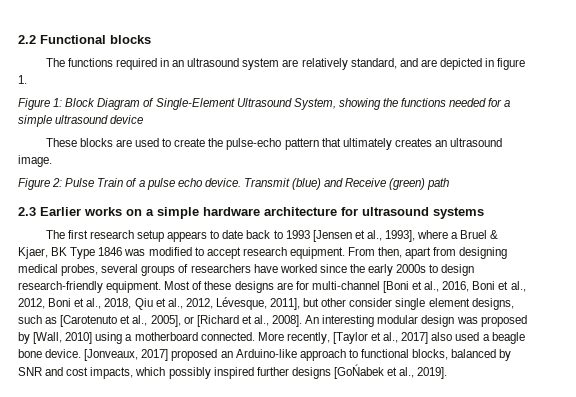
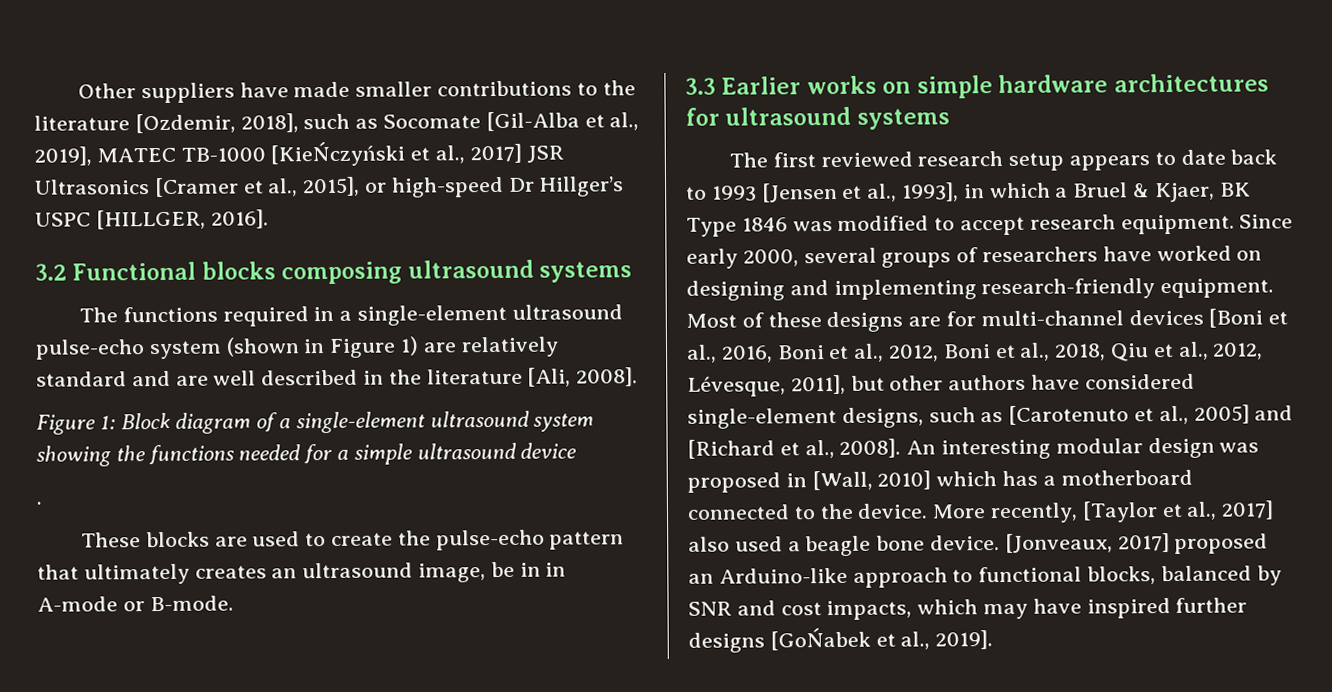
- 2.2 Functional blocks
+ Other suppliers have made smaller contributions to the literature [Ozdemir, 2018], such as Socomate [Gil-Alba et al., 2019], MATEC TB-1000 [KieŃczyński et al., 2017] JSR Ultrasonics [Cramer et al., 2015], or high-speed Dr Hillger’s USPC [HILLGER, 2016].
+ 3.2 Functional blocks composing ultrasound systems
- The functions required in an ultrasound system are relatively standard, and are depicted in figure 1.
- Figure 1: Block Diagram of Single-Element Ultrasound System, showing the functions needed for a simple ultrasound device
+ The functions required in a single-element ultrasound pulse-echo system (shown in Figure 1) are relatively standard and are well described in the literature [Ali, 2008].
+ Figure 1: Block diagram of a single-element ultrasound system showing the functions needed for a simple ultrasound device
+ .
- These blocks are used to create the pulse-echo pattern that ultimately creates an ultrasound image.
- Figure 2: Pulse Train of a pulse echo device. Transmit (blue) and Receive (green) path
- 2.3 Earlier works on a simple hardware architecture for ultrasound systems
+ These blocks are used to create the pulse-echo pattern that ultimately creates an ultrasound image, be in in A-mode or B-mode.
+ 3.3 Earlier works on simple hardware architectures for ultrasound systems
- The first research setup appears to date back to 1993 [Jensen et al., 1993], where a Bruel & Kjaer, BK Type 1846 was modified to accept research equipment.
+ The first reviewed research setup appears to date back to 1993 [Jensen et al., 1993], in which a Bruel & Kjaer, BK Type 1846 was modified to accept research equipment.
- From then, apart from designing medical probes, several groups of researchers have worked since the early 2000s to design research-friendly equipment.
+ Since early 2000, several groups of researchers have worked on designing and implementing research-friendly equipment.
- Most of these designs are for multi-channel [Boni et al., 2016, Boni et al., 2012, Boni et al., 2018, Qiu et al., 2012, Lévesque, 2011], but other consider single element designs, such as [Carotenuto et al., 2005], or [Richard et al., 2008].
+ Most of these designs are for multi-channel devices [Boni et al., 2016, Boni et al., 2012, Boni et al., 2018, Qiu et al., 2012, Lévesque, 2011], but other authors have considered single-element designs, such as [Carotenuto et al., 2005] and [Richard et al., 2008].
- An interesting modular design was proposed by [Wall, 2010] using a motherboard connected.
+ An interesting modular design was proposed in [Wall, 2010] which has a motherboard connected to the device.
- [Jonveaux, 2017] proposed an Arduino-like approach to functional blocks, balanced by SNR and cost impacts, which possibly inspired further designs [GoŃabek et al., 2019].
+ [Jonveaux, 2017] proposed an Arduino-like approach to functional blocks, balanced by SNR and cost impacts, which may have inspired further designs [GoŃabek et al., 2019].

